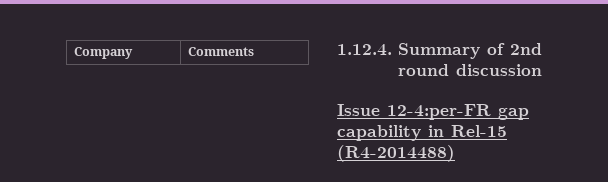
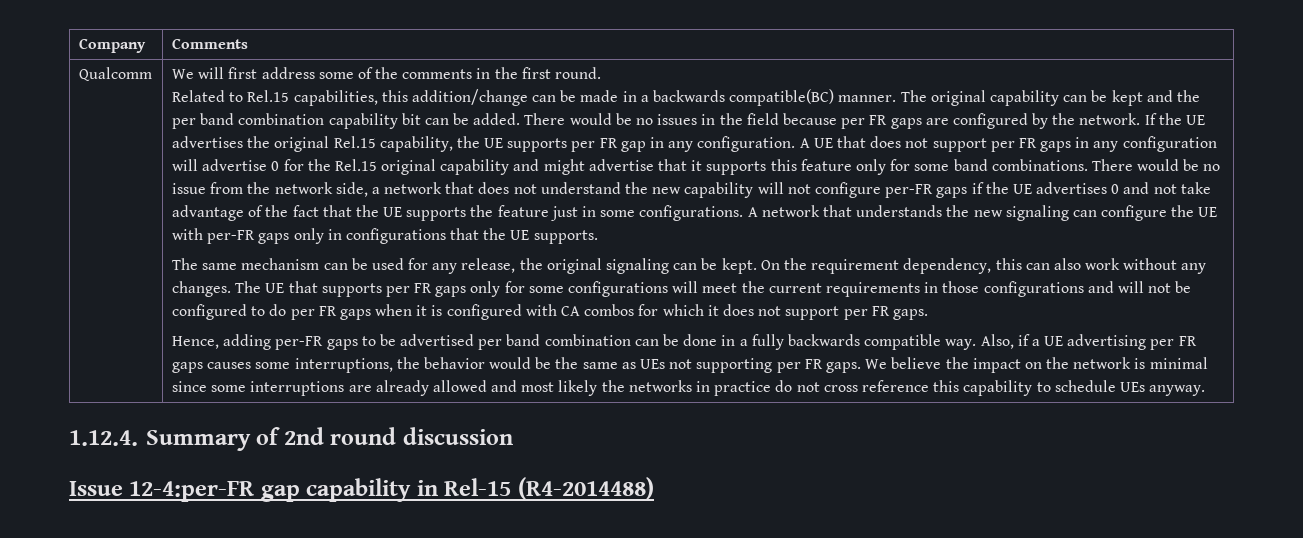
+ Qualcomm | We will first address some of the comments in the first round.
+ Related to Rel.15 capabilities, this addition/change can be made in a backwards compatible(BC) manner. The original capability can be kept and the per band combination capability bit can be added. There would be no issues in the field because per FR gaps are configured by the network. If the UE advertises the original Rel.15 capability, the UE supports per FR gap in any configuration. A UE that does not support per FR gaps in any configuration will advertise 0 for the Rel.15 original capability and might advertise that it supports this feature only for some band combinations. There would be no issue from the network side, a network that does not understand the new capability will not configure per-FR gaps if the UE advertises 0 and not take advantage of the fact that the UE supports the feature just in some configurations. A network that understands the new signaling can configure the UE with per-FR gaps only in configurations that the UE supports.
+ The same mechanism can be used for any release, the original signaling can be kept. On the requirement dependency, this can also work without any changes. The UE that supports per FR gaps only for some configurations will meet the current requirements in those configurations and will not be configured to do per FR gaps when it is configured with CA combos for which it does not support per FR gaps.
+ Hence, adding per-FR gaps to be advertised per band combination can be done in a fully backwards compatible way. Also, if a UE advertising per FR gaps causes some interruptions, the behavior would be the same as UEs not supporting per FR gaps. We believe the impact on the network is minimal since some interruptions are already allowed and most likely the networks in practice do not cross reference this capability to schedule UEs anyway.

